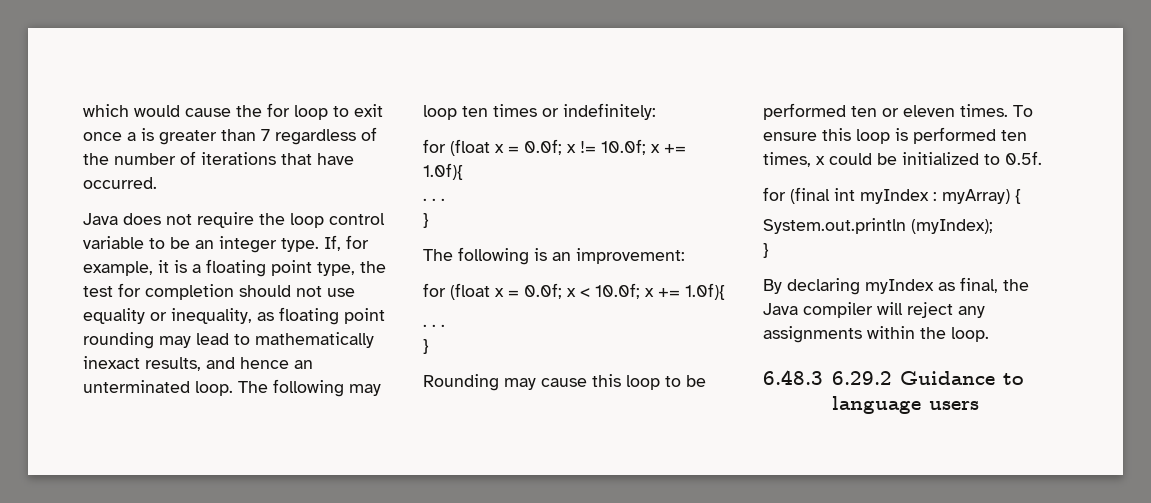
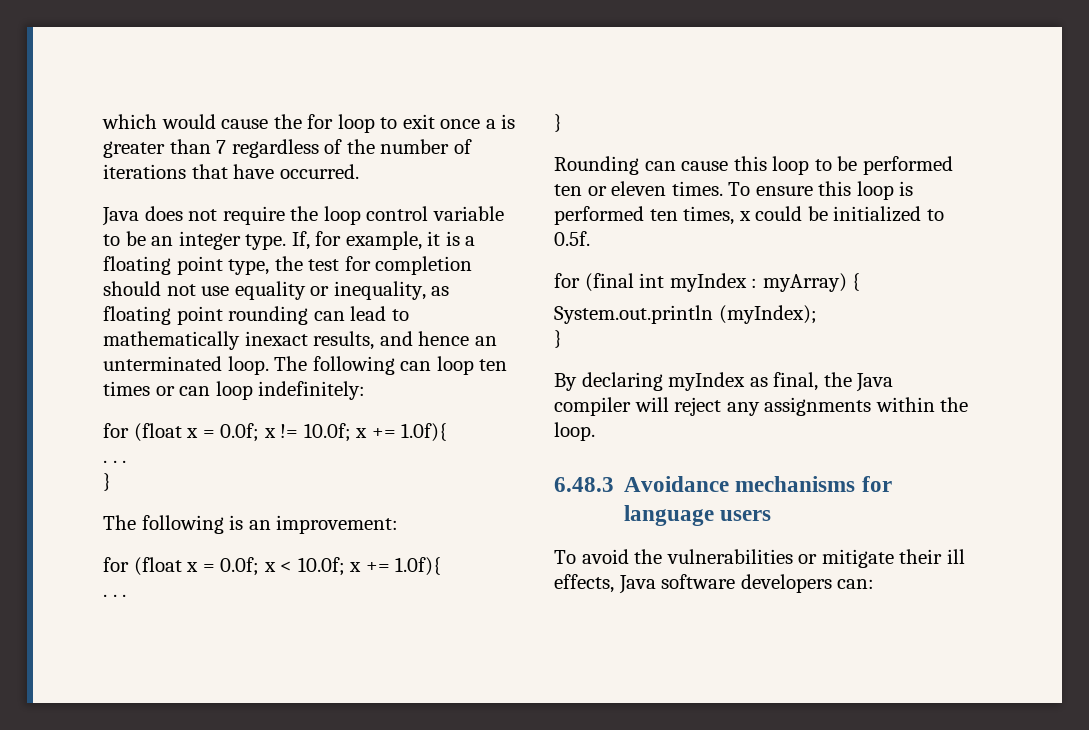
- If, for example, it is a floating point type, the test for completion should not use equality or inequality, as floating point rounding may lead to mathematically inexact results, and hence an unterminated loop.
+ If, for example, it is a floating point type, the test for completion should not use equality or inequality, as floating point rounding can lead to mathematically inexact results, and hence an unterminated loop.
- The following may loop ten times or indefinitely:
+ The following can loop ten times or can loop indefinitely:
- Rounding may cause this loop to be performed ten or eleven times.
+ Rounding can cause this loop to be performed ten or eleven times.
- 6.48.3 6.29.2 Guidance to language users
+ 6.48.3 Avoidance mechanisms for language users
+ To avoid the vulnerabilities or mitigate their ill effects, Java software developers can:

